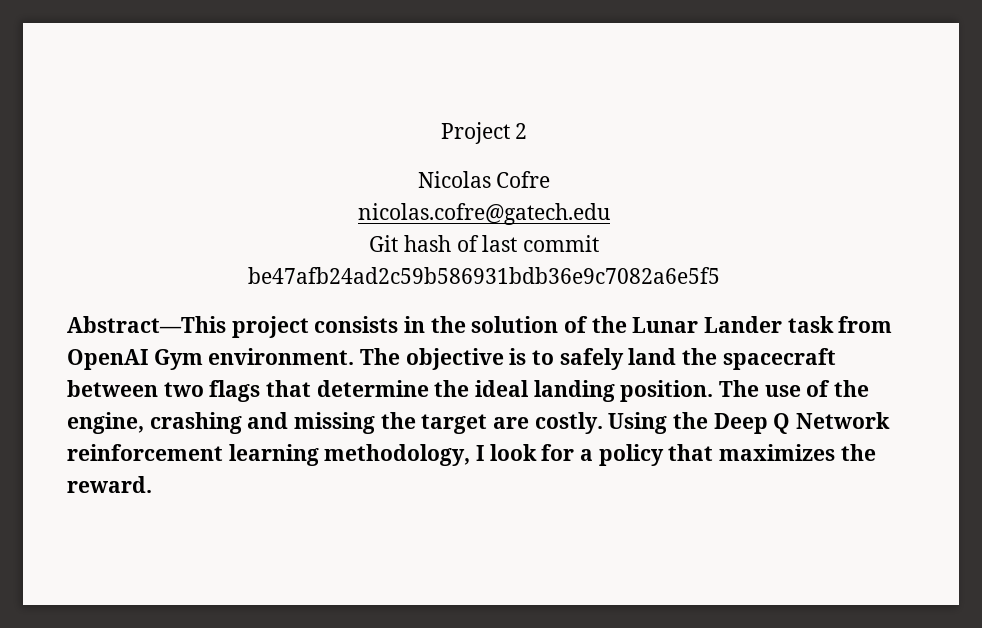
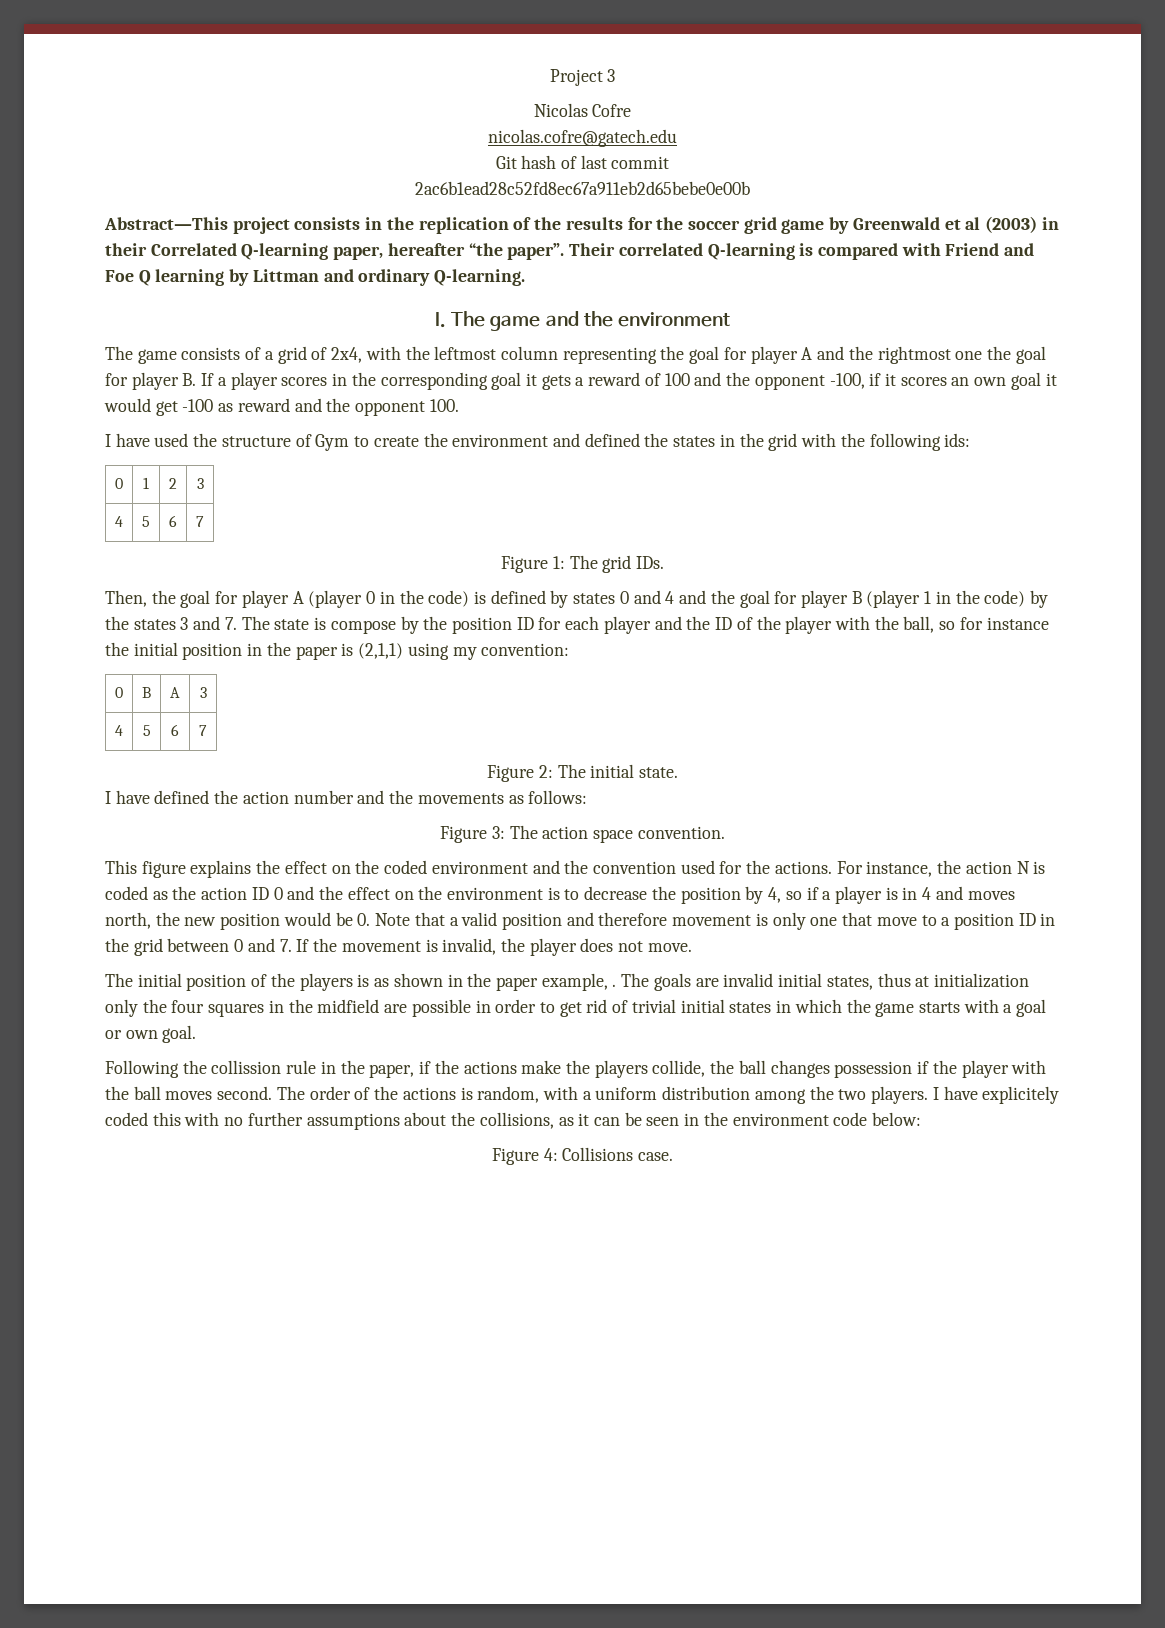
- Project 2
+ Project 3
- be47afb24ad2c59b586931bdb36e9c7082a6e5f5
+ 2ac6b1ead28c52fd8ec67a911eb2d65bebe0e00b
- Abstract—This project consists in the solution of the Lunar Lander task from OpenAI Gym environment. The objective is to safely land the spacecraft between two flags that determine the ideal landing position. The use of the engine, crashing and missing the target are costly. Using the Deep Q Network reinforcement learning methodology, I look for a policy that maximizes the reward.
+ Abstract—This project consists in the replication of the results for the soccer grid game by Greenwald et al (2003) in their Correlated Q-learning paper, hereafter “the paper”. Their correlated Q-learning is compared with Friend and Foe Q learning by Littman and ordinary Q-learning.
+ I. The game and the environment
+ The game consists of a grid of 2x4, with the leftmost column representing the goal for player A and the rightmost one the goal for player B. If a player scores in the corresponding goal it gets a reward of 100 and the opponent -100, if it scores an own goal it would get -100 as reward and the opponent 100.
+ I have used the structure of Gym to create the environment and defined the states in the grid with the following ids:
+ 0 | 1 | 2 | 3
+ 4 | 5 | 6 | 7
+ Figure 1: The grid IDs.
+ Then, the goal for player A (player 0 in the code) is defined by states 0 and 4 and the goal for player B (player 1 in the code) by the states 3 and 7. The state is compose by the position ID for each player and the ID of the player with the ball, so for instance the initial position in the paper is (2,1,1) using my convention:
+ 0 | B | A | 3
+ 4 | 5 | 6 | 7
+ Figure 2: The initial state.
+ I have defined the action number and the movements as follows:
+ Figure 3: The action space convention.
+ This figure explains the effect on the coded environment and the convention used for the actions. For instance, the action N is coded as the action ID 0 and the effect on the environment is to decrease the position by 4, so if a player is in 4 and moves north, the new position would be 0. Note that a valid position and therefore movement is only one that move to a position ID in the grid between 0 and 7. If the movement is invalid, the player does not move.
+ The initial position of the players is as shown in the paper example, . The goals are invalid initial states, thus at initialization only the four squares in the midfield are possible in order to get rid of trivial initial states in which the game starts with a goal or own goal.
+ Following the collission rule in the paper, if the actions make the players collide, the ball changes possession if the player with the ball moves second. The order of the actions is random, with a uniform distribution among the two players. I have explicitely coded this with no further assumptions about the collisions, as it can be seen in the environment code below:
+ Figure 4: Collisions case.

